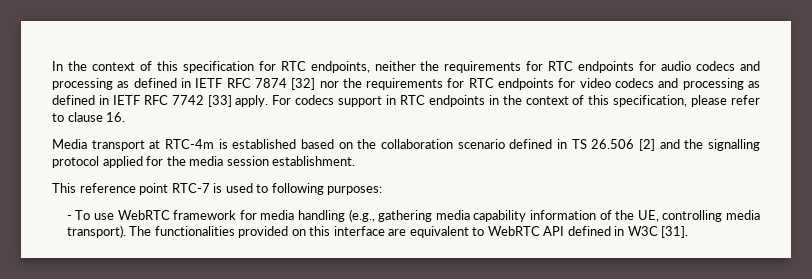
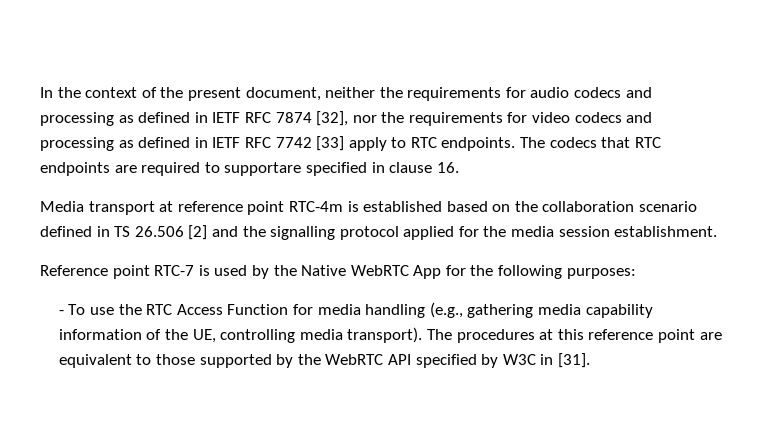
- In the context of this specification for RTC endpoints, neither the requirements for RTC endpoints for audio codecs and processing as defined in IETF RFC 7874 [32] nor the requirements for RTC endpoints for video codecs and processing as defined in IETF RFC 7742 [33] apply. For codecs support in RTC endpoints in the context of this specification, please refer to clause 16.
+ In the context of the present document, neither the requirements for audio codecs and processing as defined in IETF RFC 7874 [32], nor the requirements for video codecs and processing as defined in IETF RFC 7742 [33] apply to RTC endpoints. The codecs that RTC endpoints are required to supportare specified in clause 16.
- Media transport at RTC-4m is established based on the collaboration scenario defined in TS 26.506 [2] and the signalling protocol applied for the media session establishment.
+ Media transport at reference point RTC-4m is established based on the collaboration scenario defined in TS 26.506 [2] and the signalling protocol applied for the media session establishment.
- This reference point RTC-7 is used to following purposes:
+ Reference point RTC-7 is used by the Native WebRTC App for the following purposes:
- - To use WebRTC framework for media handling (e.g., gathering media capability information of the UE, controlling media transport).
+ - To use the RTC Access Function for media handling (e.g., gathering media capability information of the UE, controlling media transport).
- The functionalities provided on this interface are equivalent to WebRTC API defined in W3C [31].
+ The procedures at this reference point are equivalent to those supported by the WebRTC API specified by W3C in [31].

